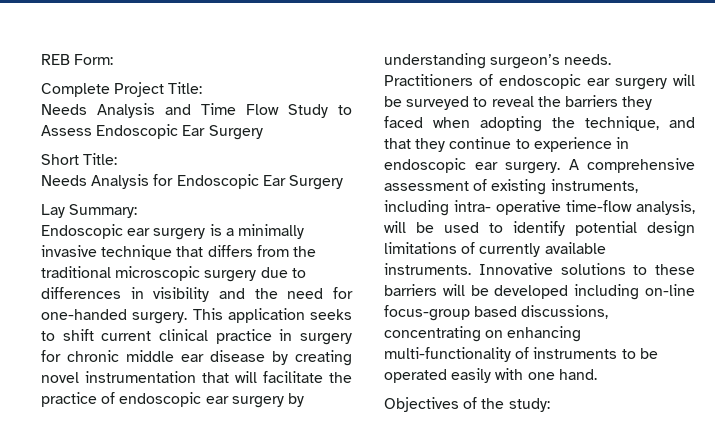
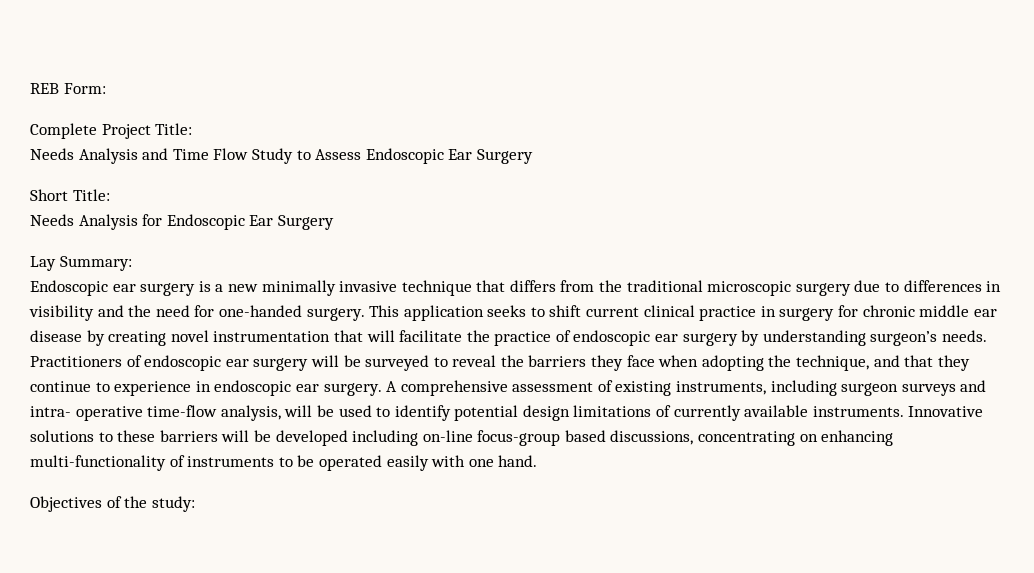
- Endoscopic ear surgery is a minimally invasive technique that differs from the traditional microscopic surgery due to differences in visibility and the need for one-handed surgery.
+ Endoscopic ear surgery is a new minimally invasive technique that differs from the traditional microscopic surgery due to differences in visibility and the need for one-handed surgery.
- Practitioners of endoscopic ear surgery will be surveyed to reveal the barriers they faced when adopting the technique, and that they continue to experience in endoscopic ear surgery.
+ Practitioners of endoscopic ear surgery will be surveyed to reveal the barriers they face when adopting the technique, and that they continue to experience in endoscopic ear surgery.
- A comprehensive assessment of existing instruments, including intra- operative time-flow analysis, will be used to identify potential design limitations of currently available instruments.
+ A comprehensive assessment of existing instruments, including surgeon surveys and intra- operative time-flow analysis, will be used to identify potential design limitations of currently available instruments.

